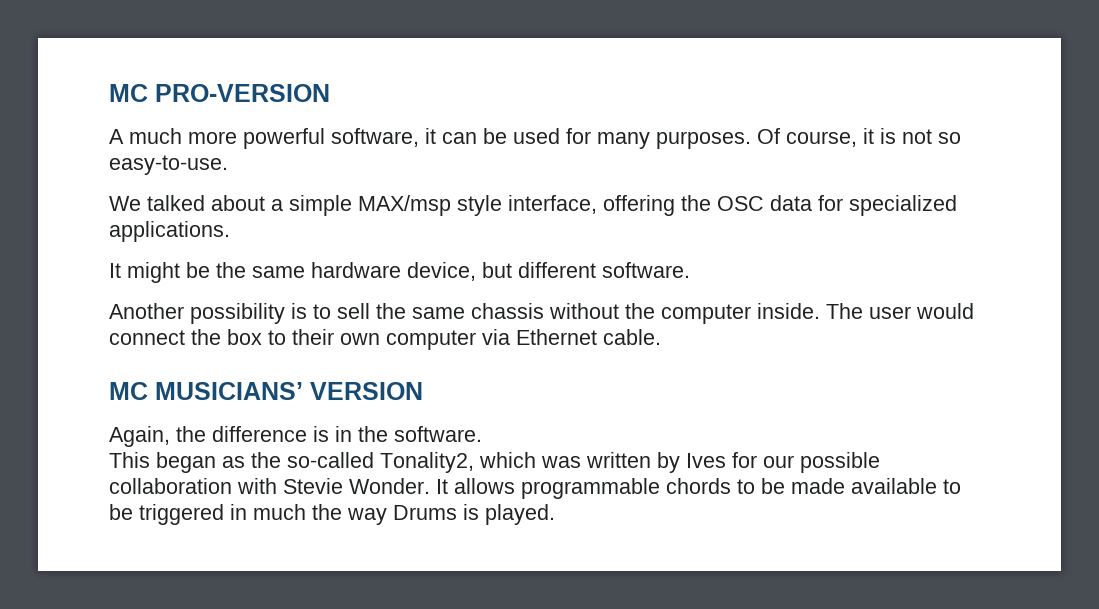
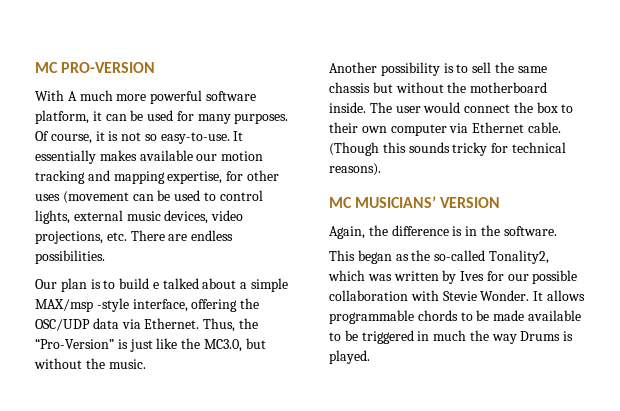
- A much more powerful software, it can be used for many purposes.
+ With A much more powerful software platform, it can be used for many purposes.
- Of course, it is not so easy-to-use.
- We talked about a simple MAX/msp style interface, offering the OSC data for specialized applications.
- It might be the same hardware device, but different software.
+ Of course, it is not so easy-to-use. It essentially makes available our motion tracking and mapping expertise, for other uses (movement can be used to control lights, external music devices, video projections, etc. There are endless possibilities.
+ Our plan is to build e talked about a simple MAX/msp -style interface, offering the OSC/UDP data via Ethernet. Thus, the “Pro-Version” is just like the MC3.0, but without the music.
- Another possibility is to sell the same chassis without the computer inside.
+ Another possibility is to sell the same chassis but without the motherboard inside.
+ (Though this sounds tricky for technical reasons).

